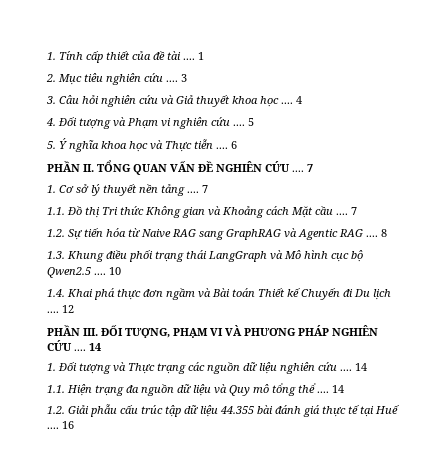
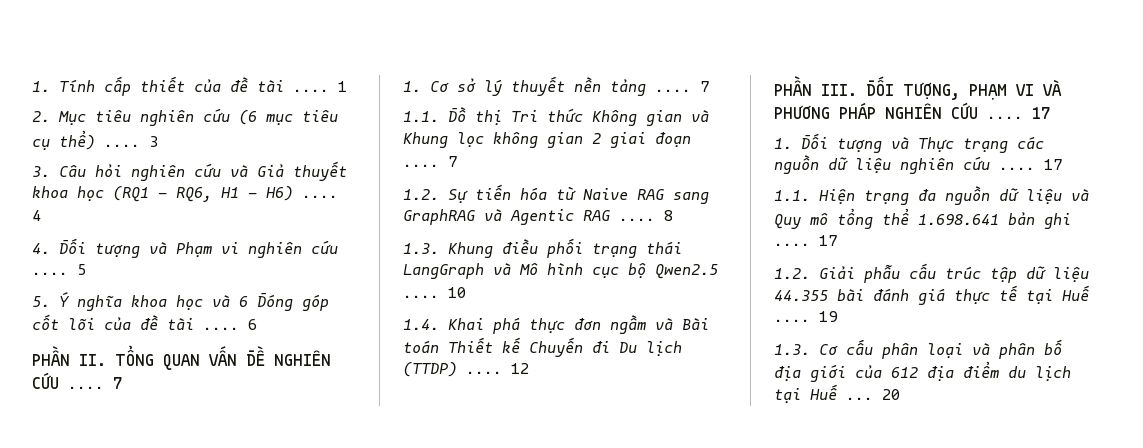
- 2. Mục tiêu nghiên cứu ....
+ 2. Mục tiêu nghiên cứu (6 mục tiêu cụ thể) ....
- 3. Câu hỏi nghiên cứu và Giả thuyết khoa học ....
+ 3. Câu hỏi nghiên cứu và Giả thuyết khoa học (RQ1 - RQ6, H1 - H6) ....
- 5. Ý nghĩa khoa học và Thực tiễn ....
+ 5. Ý nghĩa khoa học và 6 Đóng góp cốt lõi của đề tài ....
- 1.1. Đồ thị Tri thức Không gian và Khoảng cách Mặt cầu ....
+ 1.1. Đồ thị Tri thức Không gian và Khung lọc không gian 2 giai đoạn ....
- 1.4. Khai phá thực đơn ngầm và Bài toán Thiết kế Chuyến đi Du lịch ....
+ 1.4. Khai phá thực đơn ngầm và Bài toán Thiết kế Chuyến đi Du lịch (TTDP) ....
- PHẦN III. ĐỐI TƯỢNG, PHẠM VI VÀ PHƯƠNG PHÁP NGHIÊN CỨU .... 14
+ PHẦN III. ĐỐI TƯỢNG, PHẠM VI VÀ PHƯƠNG PHÁP NGHIÊN CỨU .... 17
- 1. Đối tượng và Thực trạng các nguồn dữ liệu nghiên cứu .... 14
+ 1. Đối tượng và Thực trạng các nguồn dữ liệu nghiên cứu .... 17
- 1.1. Hiện trạng đa nguồn dữ liệu và Quy mô tổng thể .... 14
+ 1.1. Hiện trạng đa nguồn dữ liệu và Quy mô tổng thể 1.698.641 bản ghi .... 17
- 16
+ 19
+ 1.3. Cơ cấu phân loại và phân bố địa giới của 612 địa điểm du lịch tại Huế ... 20

